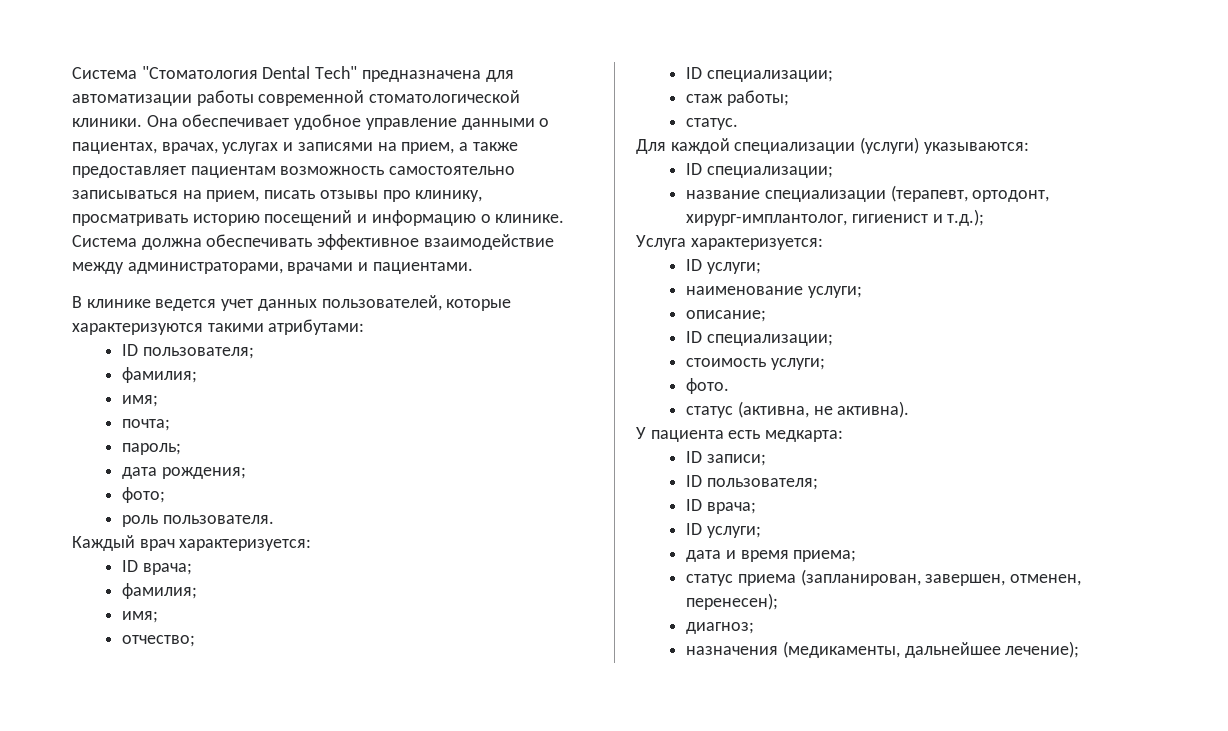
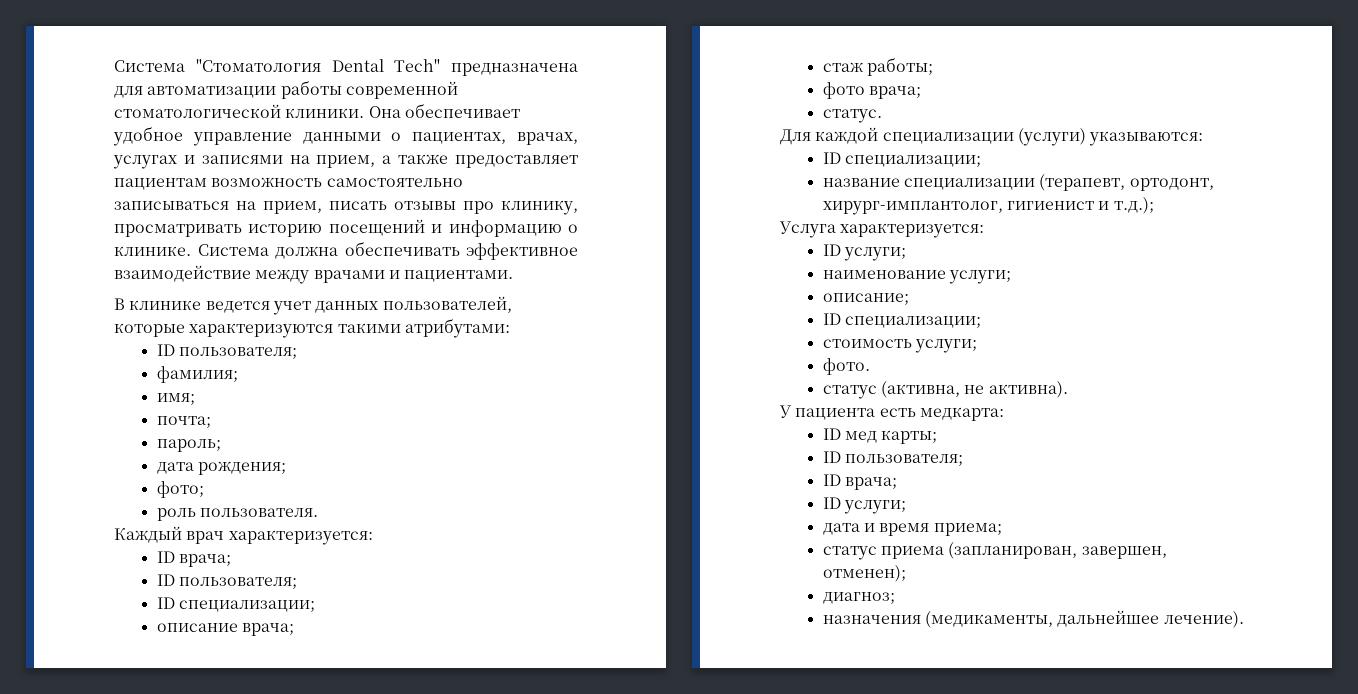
- Система должна обеспечивать эффективное взаимодействие между администраторами, врачами и пациентами.
+ Система должна обеспечивать эффективное взаимодействие между врачами и пациентами.
  Каждый врач характеризуется:
  ID врача;
- фамилия;
- имя;
- отчество;
+ ID пользователя;
  ID специализации;
+ описание врача;
+ фото врача;
- ID записи;
+ ID мед карты;
- статус приема (запланирован, завершен, отменен, перенесен);
+ статус приема (запланирован, завершен, отменен);
- назначения (медикаменты, дальнейшее лечение);
+ назначения (медикаменты, дальнейшее лечение).

